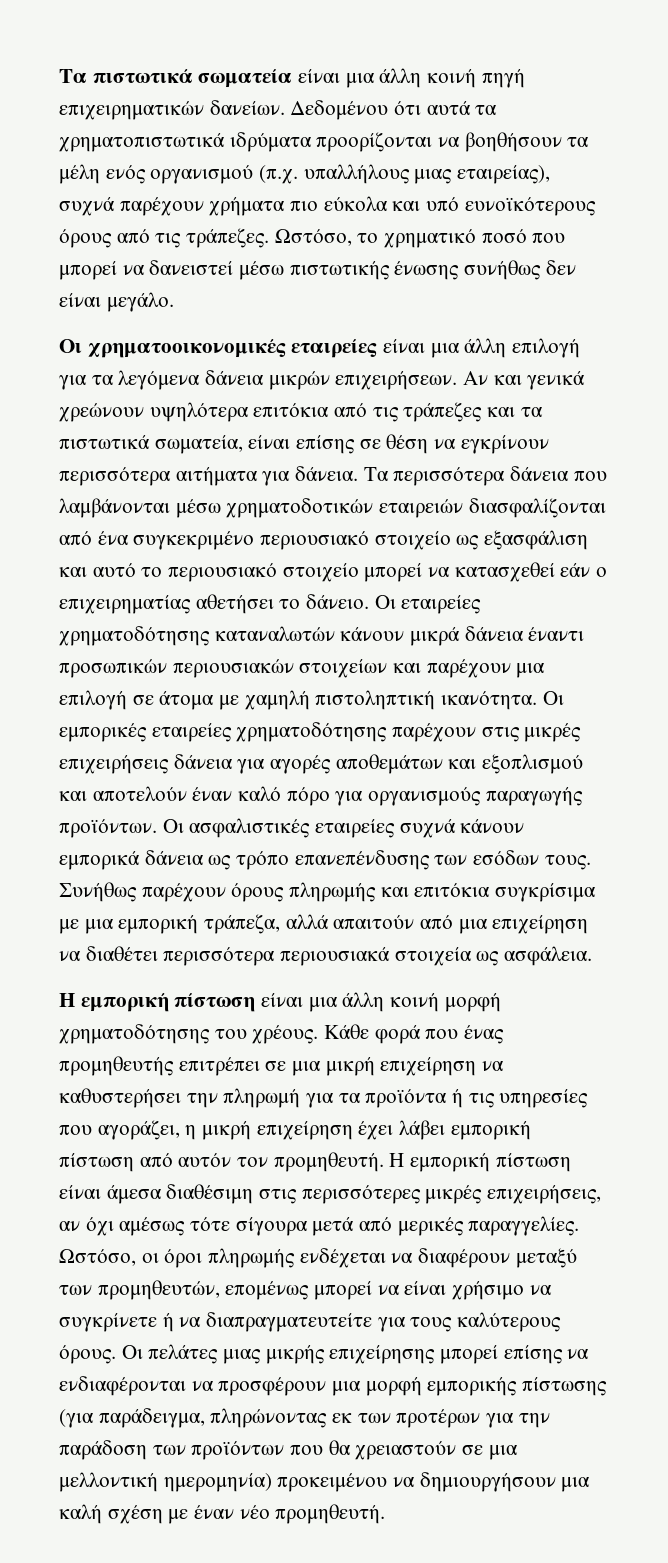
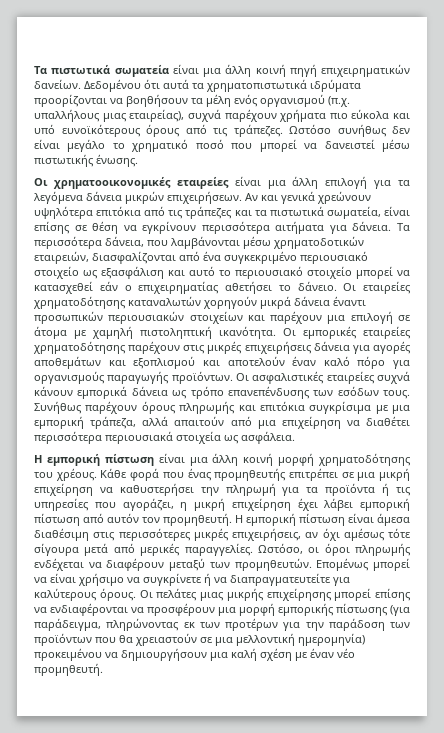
- Ωστόσο, το χρηματικό ποσό που μπορεί να δανειστεί μέσω πιστωτικής ένωσης συνήθως δεν είναι μεγάλο.
+ Ωστόσο συνήθως δεν είναι μεγάλο το χρηματικό ποσό που μπορεί να δανειστεί μέσω πιστωτικής ένωσης.
- Τα περισσότερα δάνεια που λαμβάνονται μέσω χρηματοδοτικών εταιρειών διασφαλίζονται από ένα συγκεκριμένο περιουσιακό στοιχείο ως εξασφάλιση και αυτό το περιουσιακό στοιχείο μπορεί να κατασχεθεί εάν ο επιχειρηματίας αθετήσει το δάνειο.
+ Τα περισσότερα δάνεια, που λαμβάνονται μέσω χρηματοδοτικών εταιρειών, διασφαλίζονται από ένα συγκεκριμένο περιουσιακό στοιχείο ως εξασφάλιση και αυτό το περιουσιακό στοιχείο μπορεί να κατασχεθεί εάν ο επιχειρηματίας αθετήσει το δάνειο.
- Οι εταιρείες χρηματοδότησης καταναλωτών κάνουν μικρά δάνεια έναντι προσωπικών περιουσιακών στοιχείων και παρέχουν μια επιλογή σε άτομα με χαμηλή πιστοληπτική ικανότητα.
+ Οι εταιρείες χρηματοδότησης καταναλωτών χορηγούν μικρά δάνεια έναντι προσωπικών περιουσιακών στοιχείων και παρέχουν μια επιλογή σε άτομα με χαμηλή πιστοληπτική ικανότητα.
- Ωστόσο, οι όροι πληρωμής ενδέχεται να διαφέρουν μεταξύ των προμηθευτών, επομένως μπορεί να είναι χρήσιμο να συγκρίνετε ή να διαπραγματευτείτε για τους καλύτερους όρους.
+ Ωστόσο, οι όροι πληρωμής ενδέχεται να διαφέρουν μεταξύ των προμηθευτών. Επομένως μπορεί να είναι χρήσιμο να συγκρίνετε ή να διαπραγματευτείτε για καλύτερους όρους.

